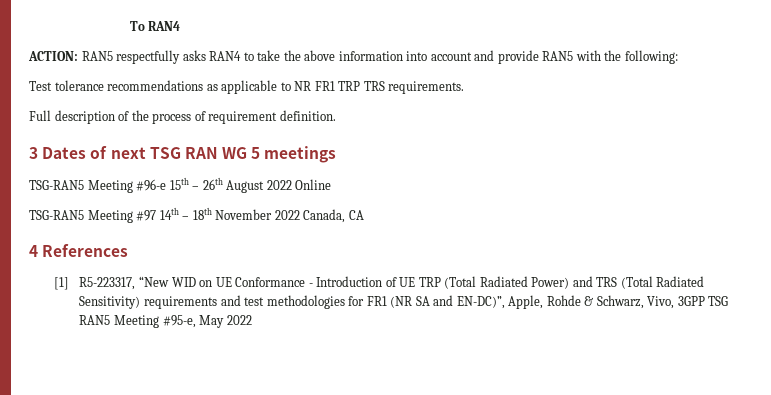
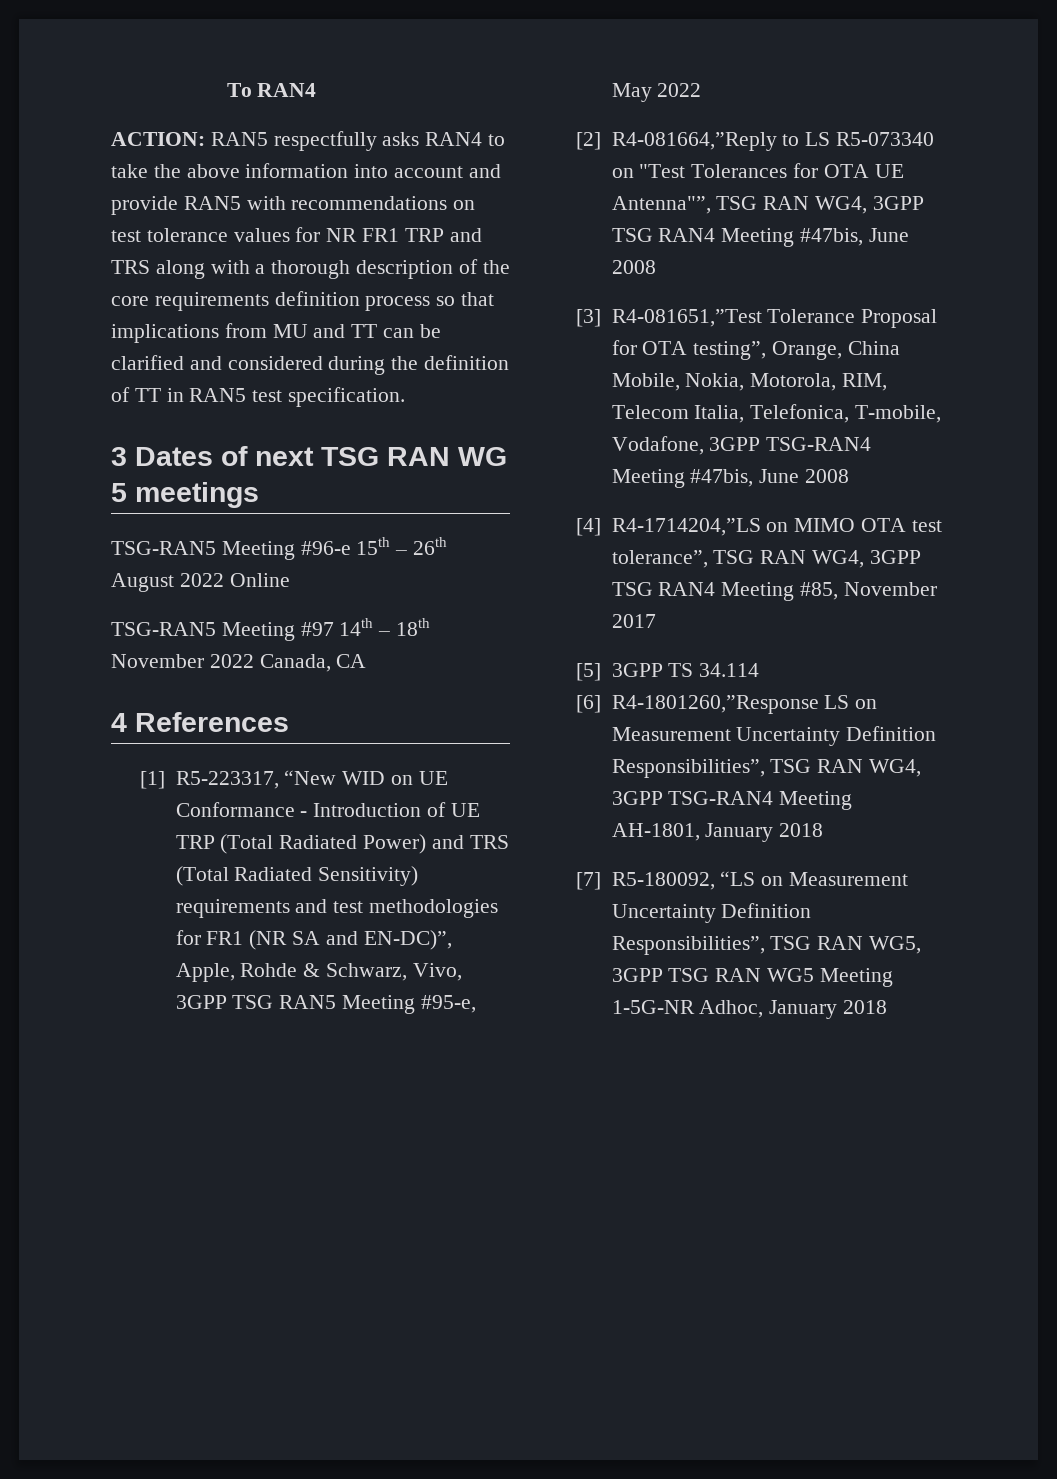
- ACTION: RAN5 respectfully asks RAN4 to take the above information into account and provide RAN5 with the following:
- Test tolerance recommendations as applicable to NR FR1 TRP TRS requirements.
- Full description of the process of requirement definition.
+ ACTION: RAN5 respectfully asks RAN4 to take the above information into account and provide RAN5 with recommendations on test tolerance values for NR FR1 TRP and TRS along with a thorough description of the core requirements definition process so that implications from MU and TT can be clarified and considered during the definition of TT in RAN5 test specification.
+ [2] R4-081664,”Reply to LS R5-073340 on "Test Tolerances for OTA UE Antenna"”, TSG RAN WG4, 3GPP TSG RAN4 Meeting #47bis, June 2008
+ [3] R4-081651,”Test Tolerance Proposal for OTA testing”, Orange, China Mobile, Nokia, Motorola, RIM, Telecom Italia, Telefonica, T-mobile, Vodafone, 3GPP TSG-RAN4 Meeting #47bis, June 2008
+ [4] R4-1714204,”LS on MIMO OTA test tolerance”, TSG RAN WG4, 3GPP TSG RAN4 Meeting #85, November 2017
+ [5] 3GPP TS 34.114
+ [6] R4-1801260,”Response LS on Measurement Uncertainty Definition Responsibilities”, TSG RAN WG4, 3GPP TSG-RAN4 Meeting AH-1801, January 2018
+ [7] R5-180092, “LS on Measurement Uncertainty Definition Responsibilities”, TSG RAN WG5, 3GPP TSG RAN WG5 Meeting 1-5G-NR Adhoc, January 2018

